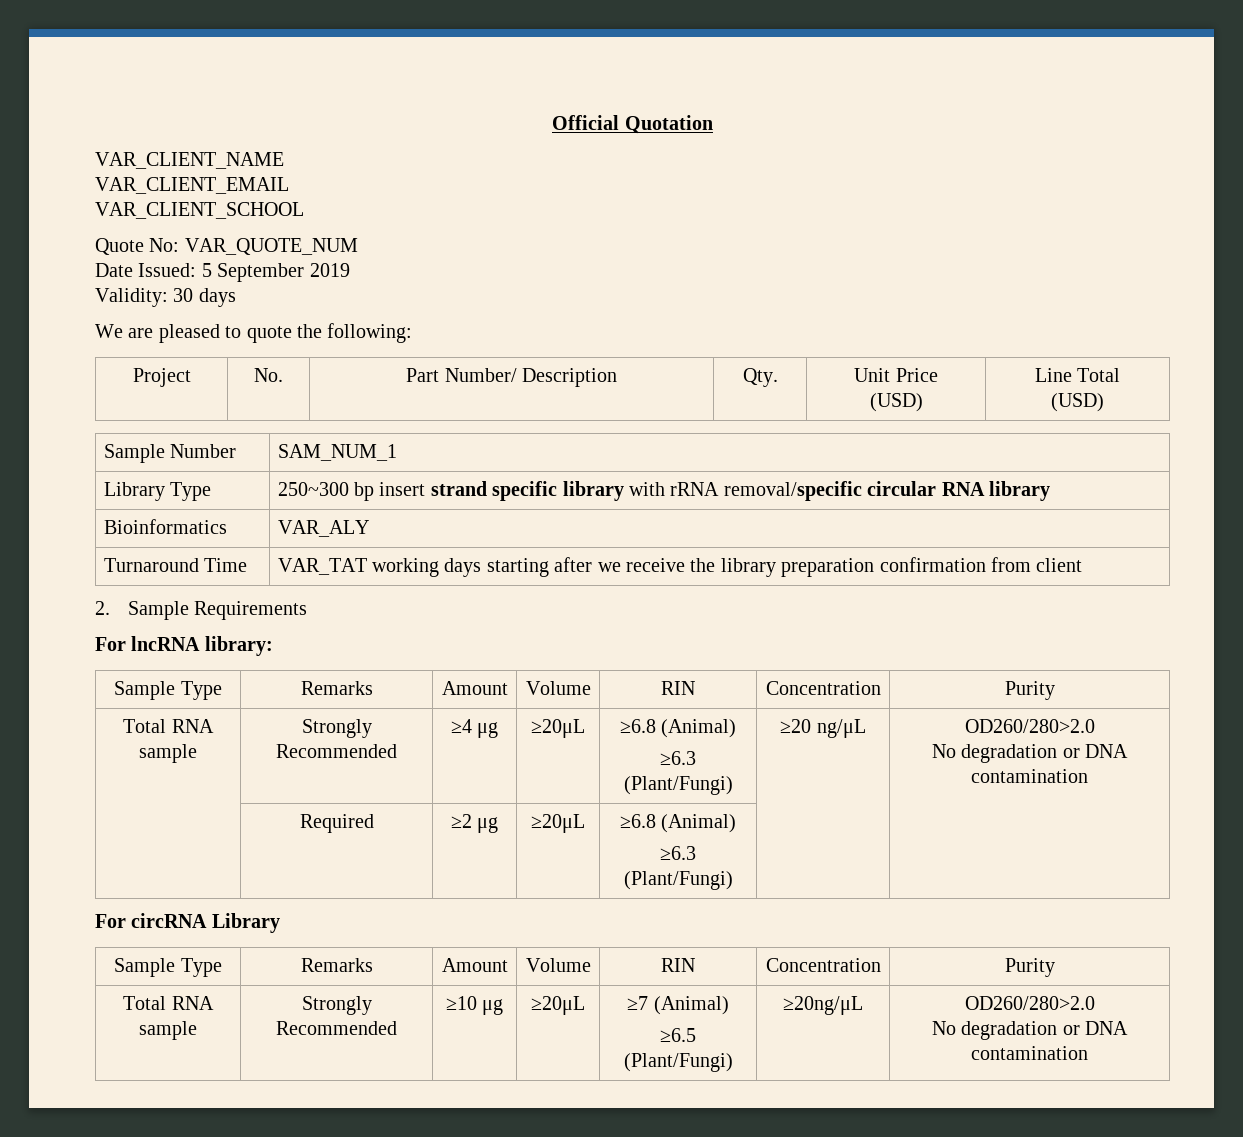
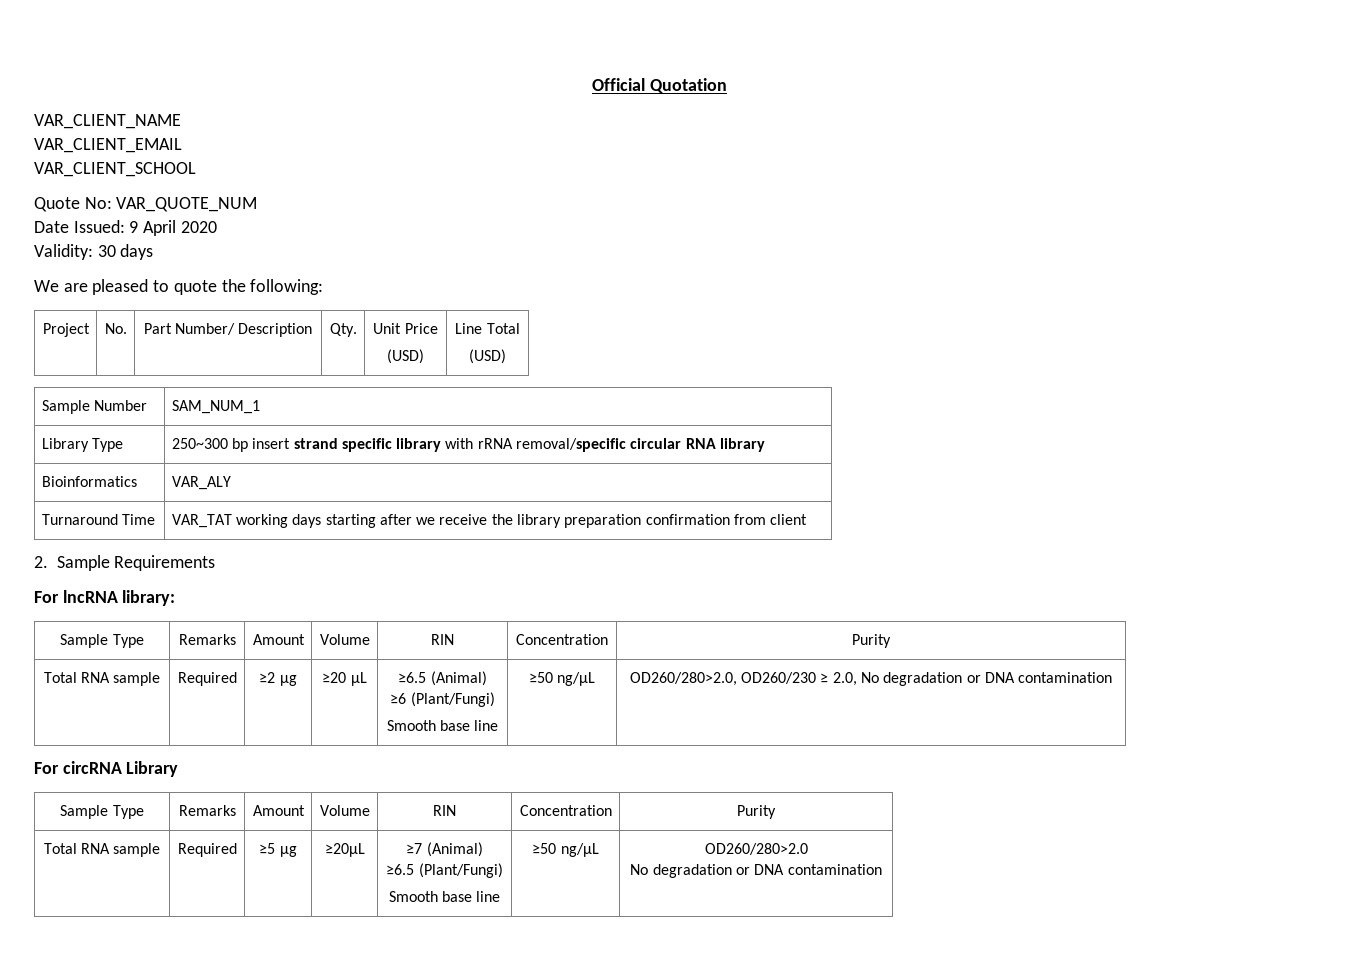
- Date Issued: 5 September 2019
+ Date Issued: 9 April 2020
- Total RNA sample | Strongly Recommended | ≥4 μg | ≥20μL | ≥6.8 (Animal)
- ≥6.3 (Plant/Fungi) | ≥20 ng/μL | OD260/280>2.0
- No degradation or DNA contamination
- | Required | ≥2 μg | ≥20μL | ≥6.8 (Animal)
- ≥6.3 (Plant/Fungi) | |
+ Total RNA sample | Required | ≥2 μg | ≥20 μL | ≥6.5 (Animal)
+ ≥6 (Plant/Fungi)
+ Smooth base line | ≥50 ng/μL | OD260/280>2.0, OD260/230 ≥ 2.0, No degradation or DNA contamination
- Total RNA sample | Strongly Recommended | ≥10 μg | ≥20μL | ≥7 (Animal)
- ≥6.5 (Plant/Fungi) | ≥20ng/μL | OD260/280>2.0
+ Total RNA sample | Required | ≥5 μg | ≥20μL | ≥7 (Animal)
+ ≥6.5 (Plant/Fungi)
+ Smooth base line | ≥50 ng/μL | OD260/280>2.0

